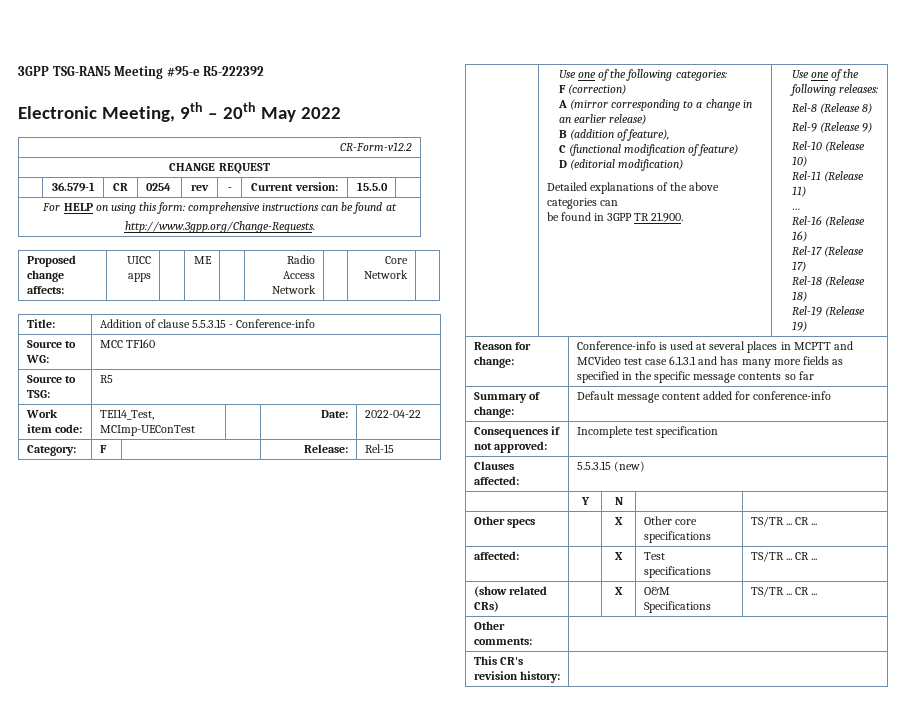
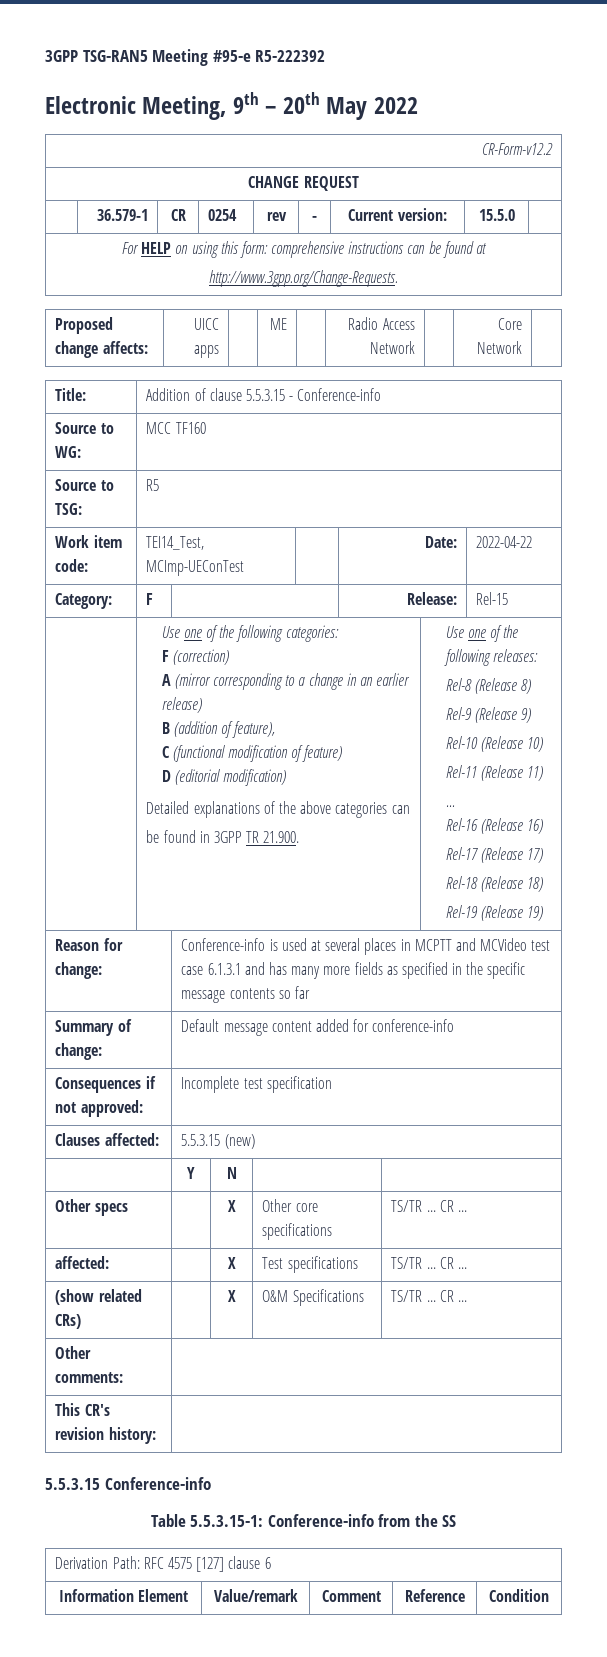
+ 5.5.3.15 Conference-info
+ Table 5.5.3.15-1: Conference-info from the SS
+ Derivation Path: RFC 4575 [127] clause 6
+ Information Element | Value/remark | Comment | Reference | Condition

